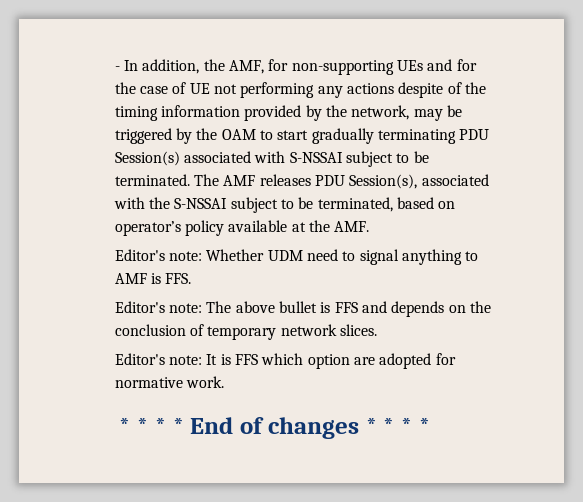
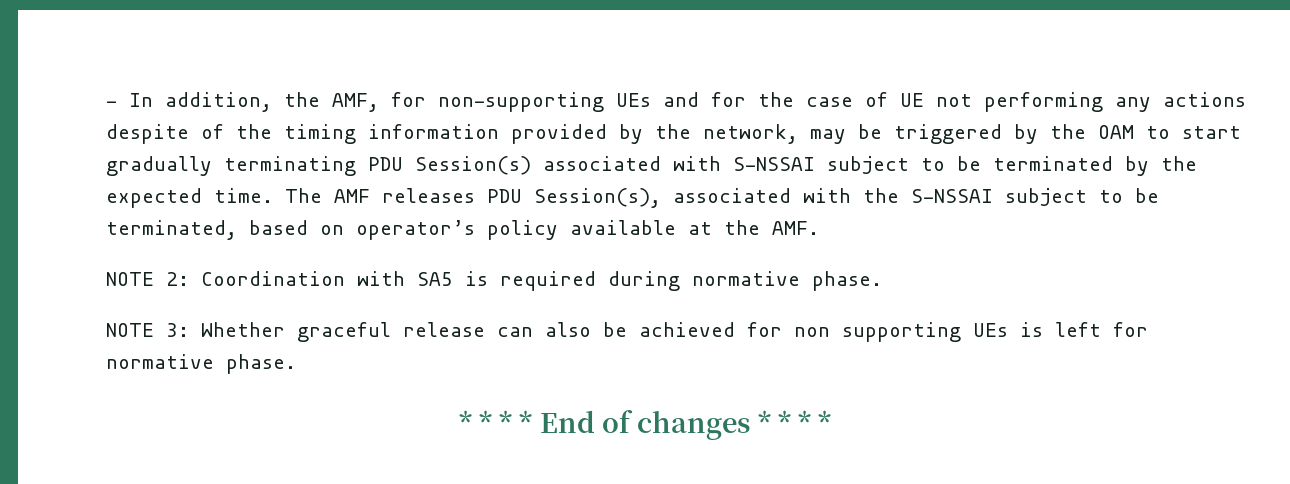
- - In addition, the AMF, for non-supporting UEs and for the case of UE not performing any actions despite of the timing information provided by the network, may be triggered by the OAM to start gradually terminating PDU Session(s) associated with S-NSSAI subject to be terminated.
+ - In addition, the AMF, for non-supporting UEs and for the case of UE not performing any actions despite of the timing information provided by the network, may be triggered by the OAM to start gradually terminating PDU Session(s) associated with S-NSSAI subject to be terminated by the expected time.
- Editor's note: Whether UDM need to signal anything to AMF is FFS.
- Editor's note: The above bullet is FFS and depends on the conclusion of temporary network slices.
- Editor's note: It is FFS which option are adopted for normative work.
+ NOTE 2: Coordination with SA5 is required during normative phase.
+ NOTE 3: Whether graceful release can also be achieved for non supporting UEs is left for normative phase.

